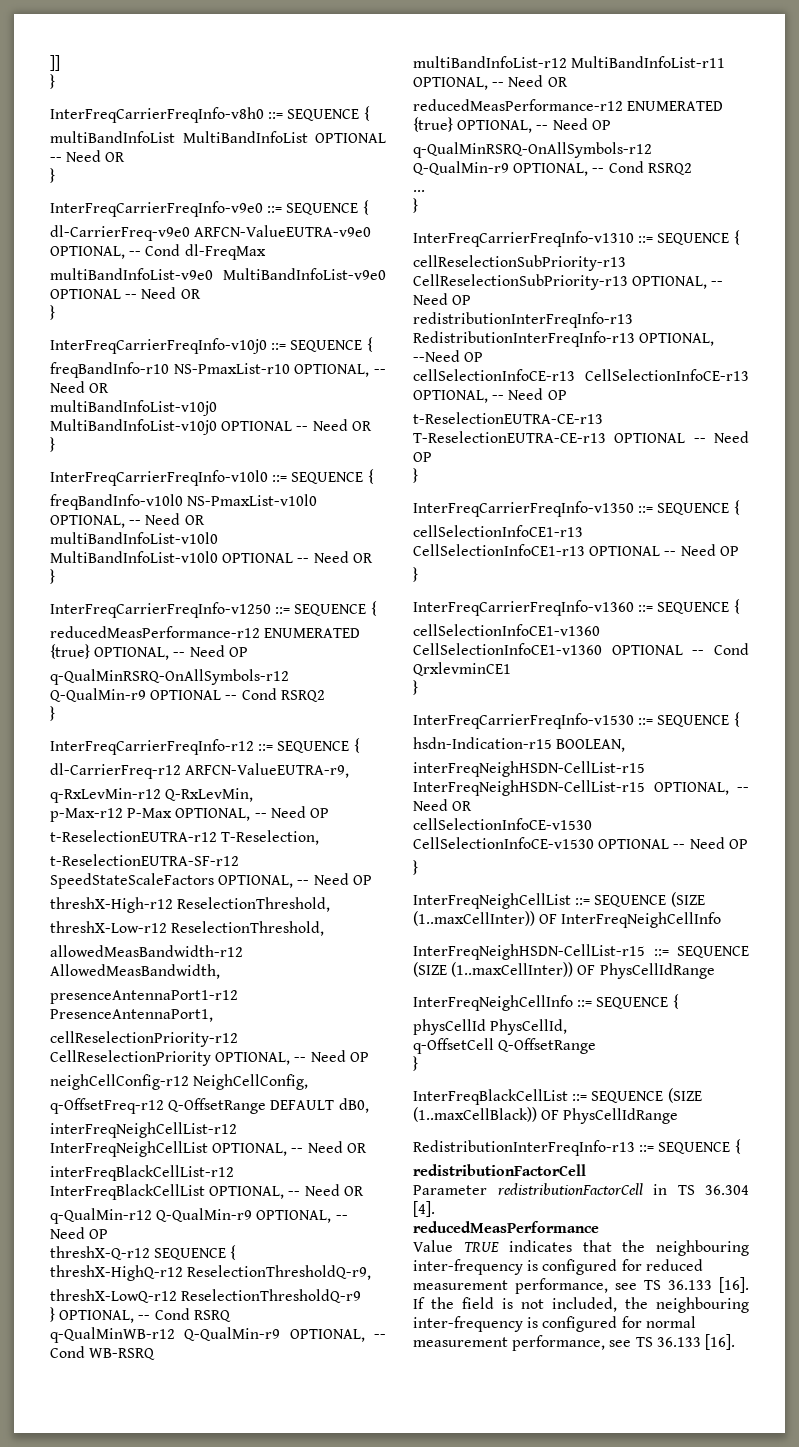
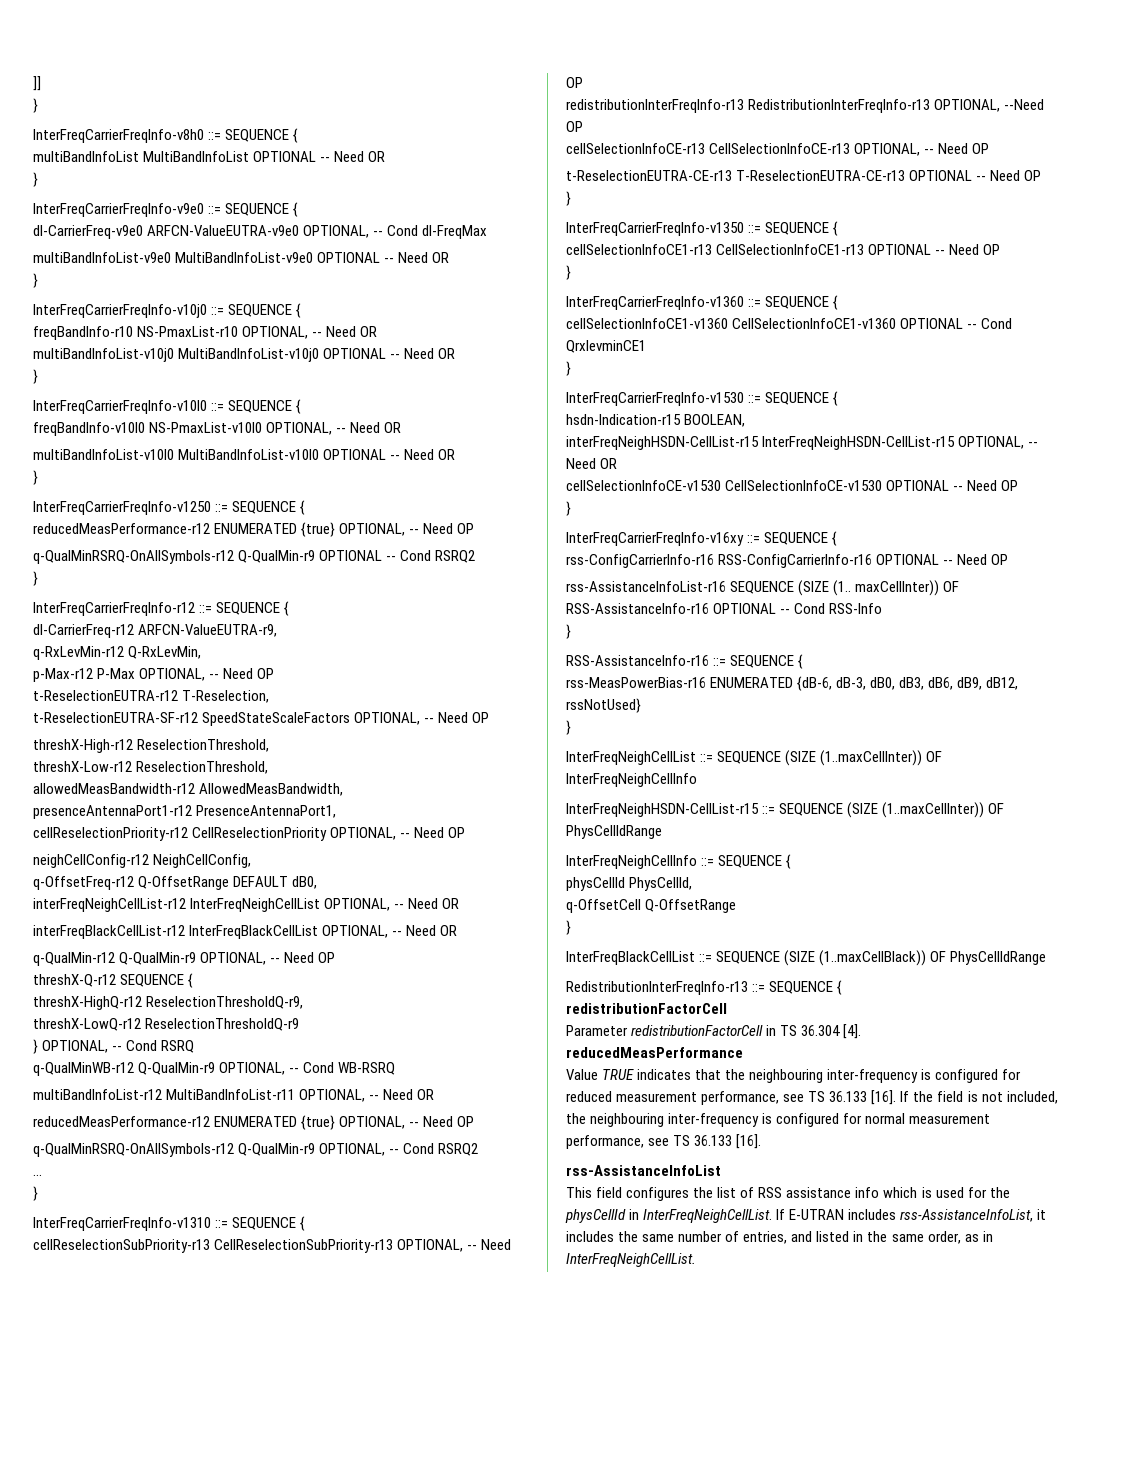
+ InterFreqCarrierFreqInfo-v16xy ::= SEQUENCE {
+ rss-ConfigCarrierInfo-r16 RSS-ConfigCarrierInfo-r16 OPTIONAL -- Need OP
+ rss-AssistanceInfoList-r16 SEQUENCE (SIZE (1.. maxCellInter)) OF RSS-AssistanceInfo-r16 OPTIONAL -- Cond RSS-Info
+ }
+ RSS-AssistanceInfo-r16 ::= SEQUENCE {
+ rss-MeasPowerBias-r16 ENUMERATED {dB-6, dB-3, dB0, dB3, dB6, dB9, dB12, rssNotUsed}
+ }
+ rss-AssistanceInfoList
+ This field configures the list of RSS assistance info which is used for the physCellId in InterFreqNeighCellList. If E-UTRAN includes rss-AssistanceInfoList, it includes the same number of entries, and listed in the same order, as in InterFreqNeighCellList.

